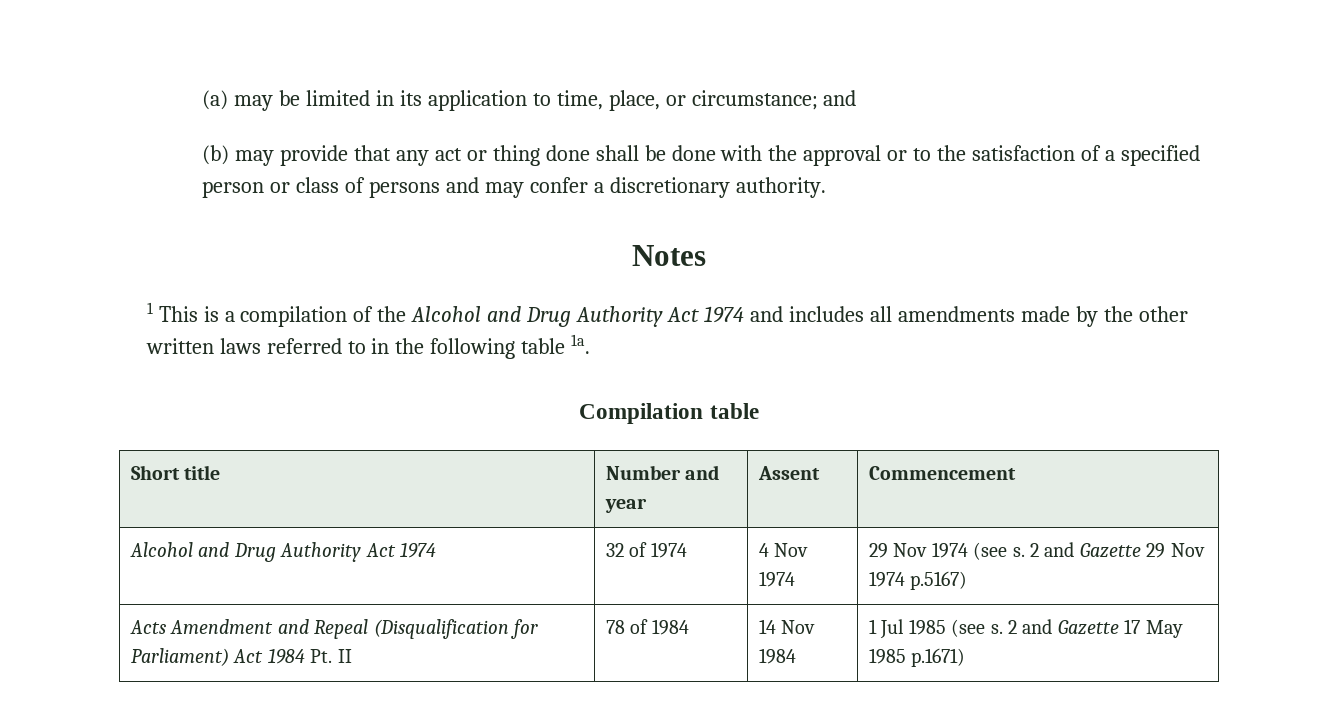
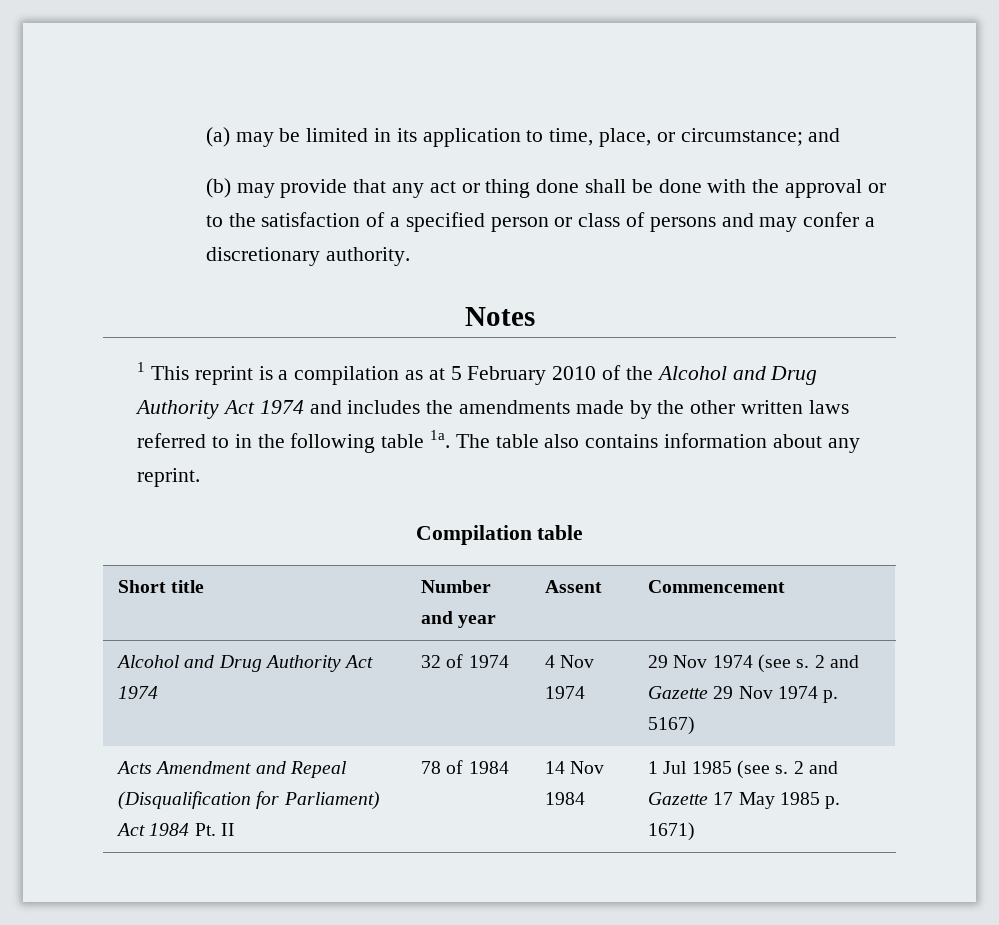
- 1 This is a compilation of the Alcohol and Drug Authority Act 1974 and includes all amendments made by the other written laws referred to in the following table 1a.
+ 1 This reprint is a compilation as at 5 February 2010 of the Alcohol and Drug Authority Act 1974 and includes the amendments made by the other written laws referred to in the following table 1a. The table also contains information about any reprint.
- Alcohol and Drug Authority Act 1974 | 32 of 1974 | 4 Nov 1974 | 29 Nov 1974 (see s. 2 and Gazette 29 Nov 1974 p.5167)
+ Alcohol and Drug Authority Act 1974 | 32 of 1974 | 4 Nov 1974 | 29 Nov 1974 (see s. 2 and Gazette 29 Nov 1974 p. 5167)
- Acts Amendment and Repeal (Disqualification for Parliament) Act 1984 Pt. II | 78 of 1984 | 14 Nov 1984 | 1 Jul 1985 (see s. 2 and Gazette 17 May 1985 p.1671)
+ Acts Amendment and Repeal (Disqualification for Parliament) Act 1984 Pt. II | 78 of 1984 | 14 Nov 1984 | 1 Jul 1985 (see s. 2 and Gazette 17 May 1985 p. 1671)

